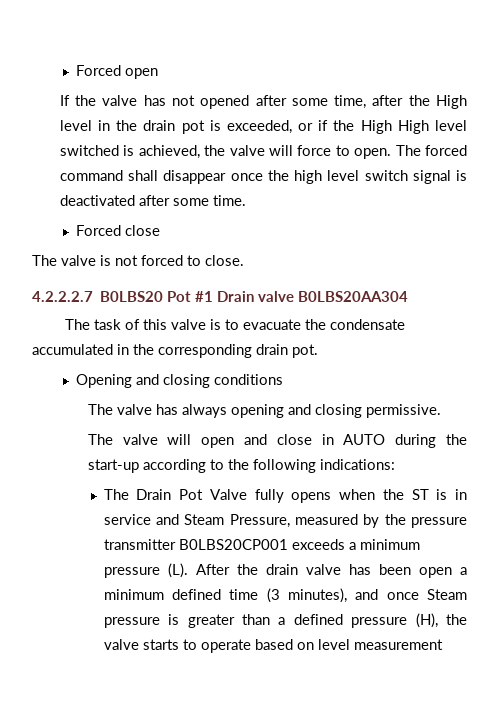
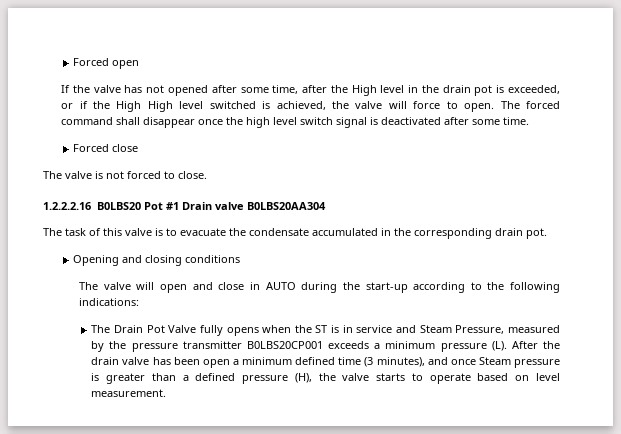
- 4.2.2.2.7 B0LBS20 Pot #1 Drain valve B0LBS20AA304
+ 1.2.2.2.16 B0LBS20 Pot #1 Drain valve B0LBS20AA304
- The valve has always opening and closing permissive.
- The Drain Pot Valve fully opens when the ST is in service and Steam Pressure, measured by the pressure transmitter B0LBS20CP001 exceeds a minimum pressure (L). After the drain valve has been open a minimum defined time (3 minutes), and once Steam pressure is greater than a defined pressure (H), the valve starts to operate based on level measurement
+ The Drain Pot Valve fully opens when the ST is in service and Steam Pressure, measured by the pressure transmitter B0LBS20CP001 exceeds a minimum pressure (L). After the drain valve has been open a minimum defined time (3 minutes), and once Steam pressure is greater than a defined pressure (H), the valve starts to operate based on level measurement.

